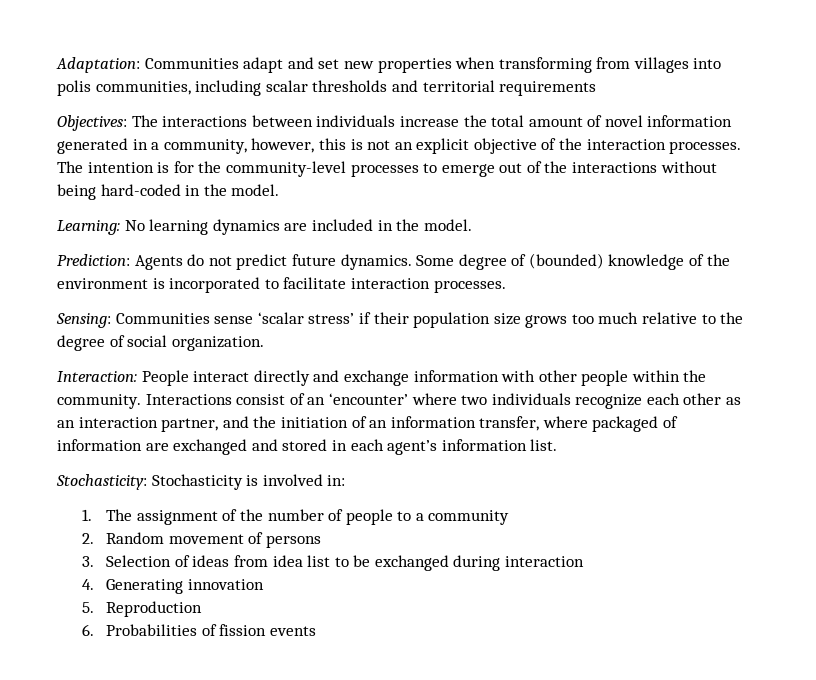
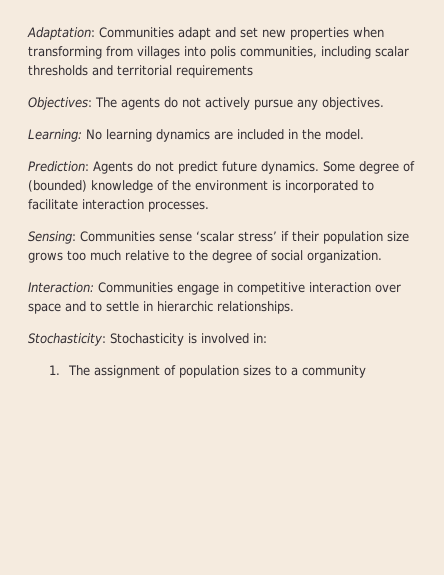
- Objectives: The interactions between individuals increase the total amount of novel information generated in a community, however, this is not an explicit objective of the interaction processes. The intention is for the community-level processes to emerge out of the interactions without being hard-coded in the model.
+ Objectives: The agents do not actively pursue any objectives.
- Interaction: People interact directly and exchange information with other people within the community. Interactions consist of an ‘encounter’ where two individuals recognize each other as an interaction partner, and the initiation of an information transfer, where packaged of information are exchanged and stored in each agent’s information list.
+ Interaction: Communities engage in competitive interaction over space and to settle in hierarchic relationships.
- 1. The assignment of the number of people to a community
+ 1. The assignment of population sizes to a community
- 2. Random movement of persons
- 3. Selection of ideas from idea list to be exchanged during interaction
- 4. Generating innovation
- 5. Reproduction
- 6. Probabilities of fission events

